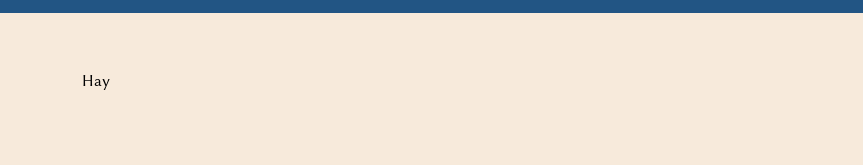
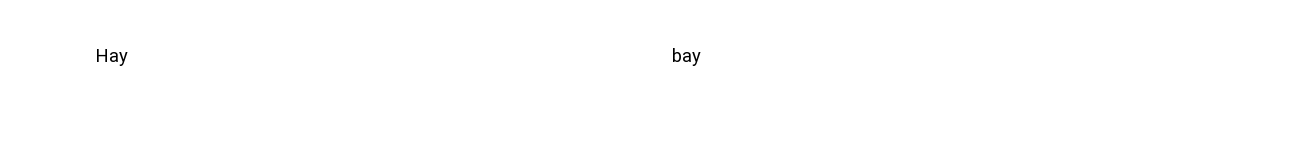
+ bay

